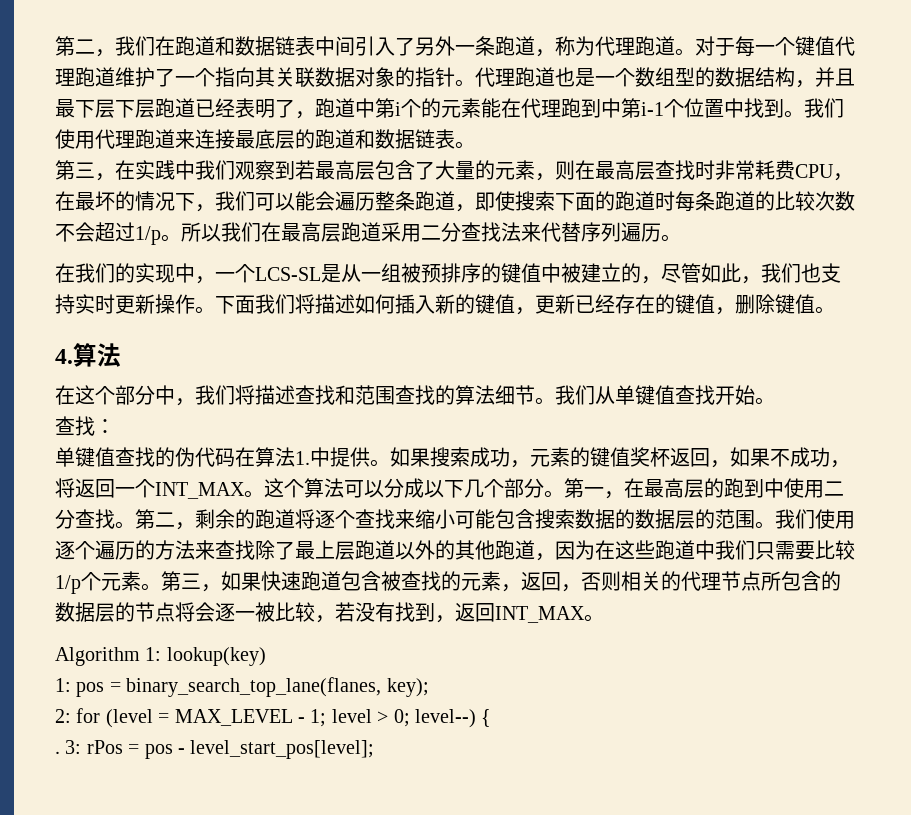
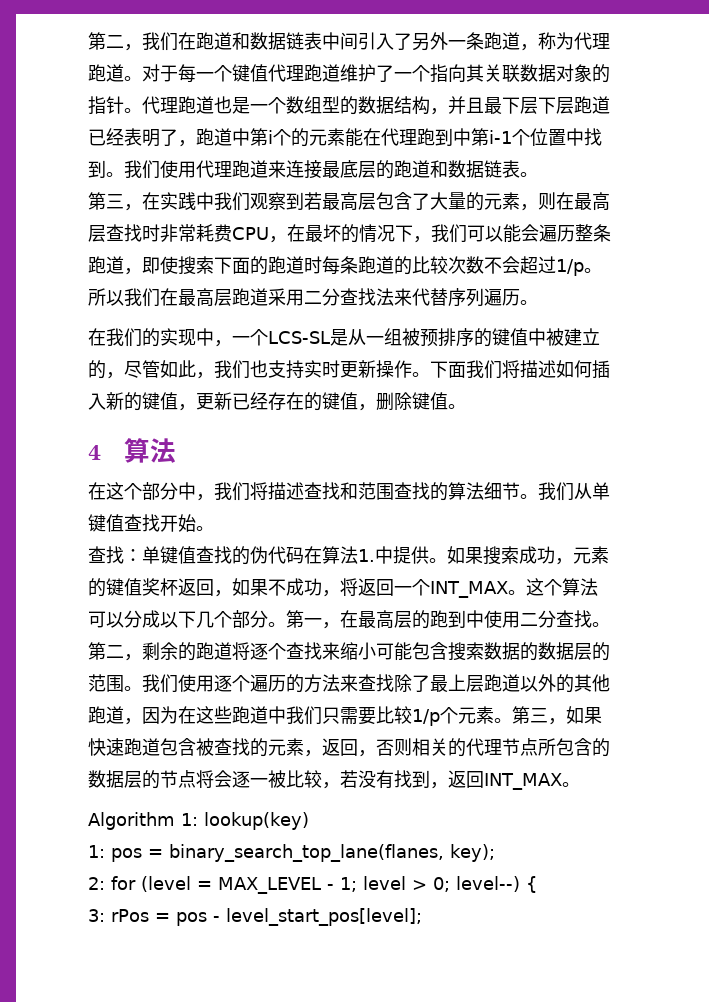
- 4.算法
+ 4算法
- 查找：
- 单键值查找的伪代码在算法1.中提供。
+ 查找：单键值查找的伪代码在算法1.中提供。
- .

